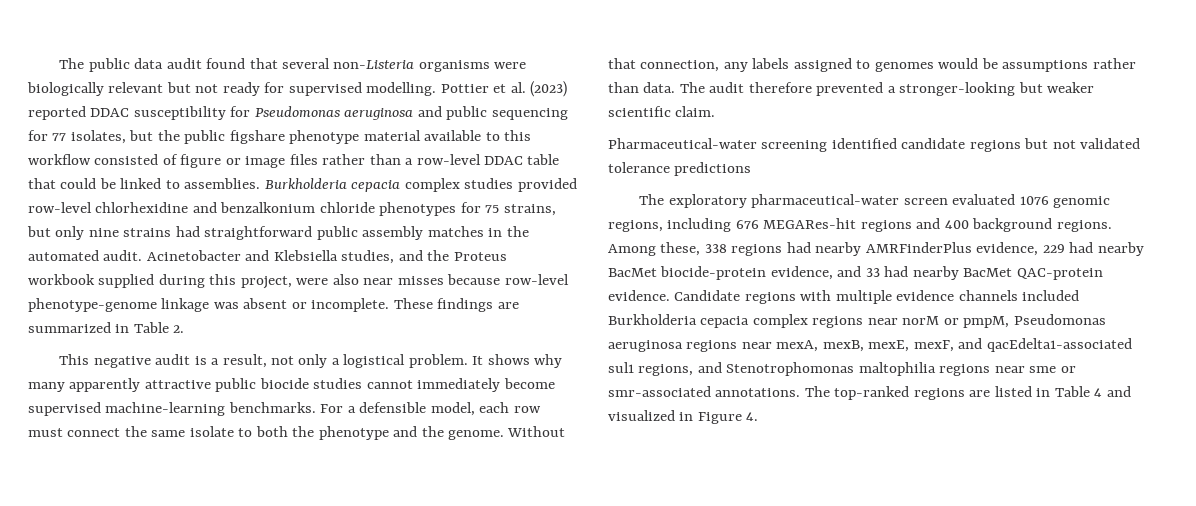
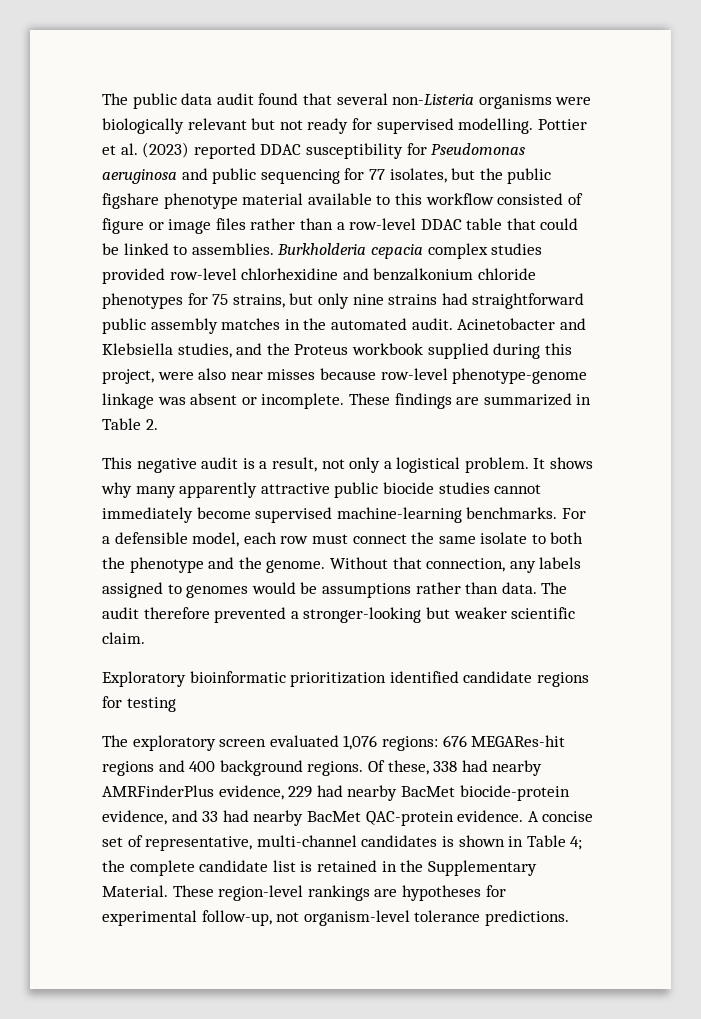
- Pharmaceutical-water screening identified candidate regions but not validated tolerance predictions
+ Exploratory bioinformatic prioritization identified candidate regions for testing
- The exploratory pharmaceutical-water screen evaluated 1076 genomic regions, including 676 MEGARes-hit regions and 400 background regions.
+ The exploratory screen evaluated 1,076 regions: 676 MEGARes-hit regions and 400 background regions.
- Among these, 338 regions had nearby AMRFinderPlus evidence, 229 had nearby BacMet biocide-protein evidence, and 33 had nearby BacMet QAC-protein evidence.
+ Of these, 338 had nearby AMRFinderPlus evidence, 229 had nearby BacMet biocide-protein evidence, and 33 had nearby BacMet QAC-protein evidence.
- Candidate regions with multiple evidence channels included Burkholderia cepacia complex regions near norM or pmpM, Pseudomonas aeruginosa regions near mexA, mexB, mexE, mexF, and qacEdelta1-associated sul1 regions, and Stenotrophomonas maltophilia regions near sme or smr-associated annotations. The top-ranked regions are listed in Table 4 and visualized in Figure 4.
+ A concise set of representative, multi-channel candidates is shown in Table 4; the complete candidate list is retained in the Supplementary Material. These region-level rankings are hypotheses for experimental follow-up, not organism-level tolerance predictions.

